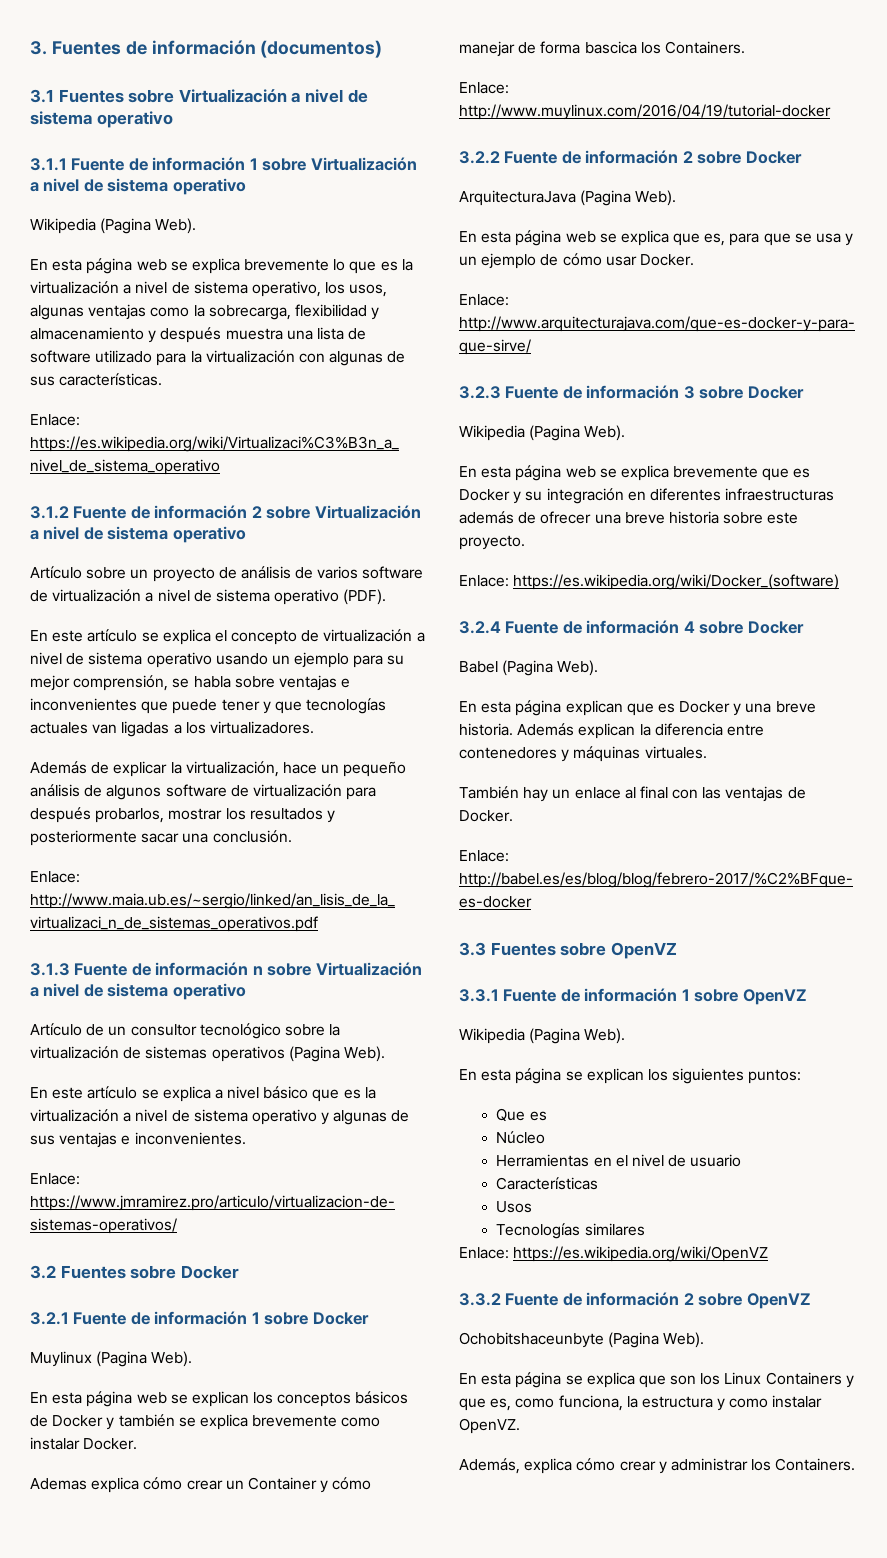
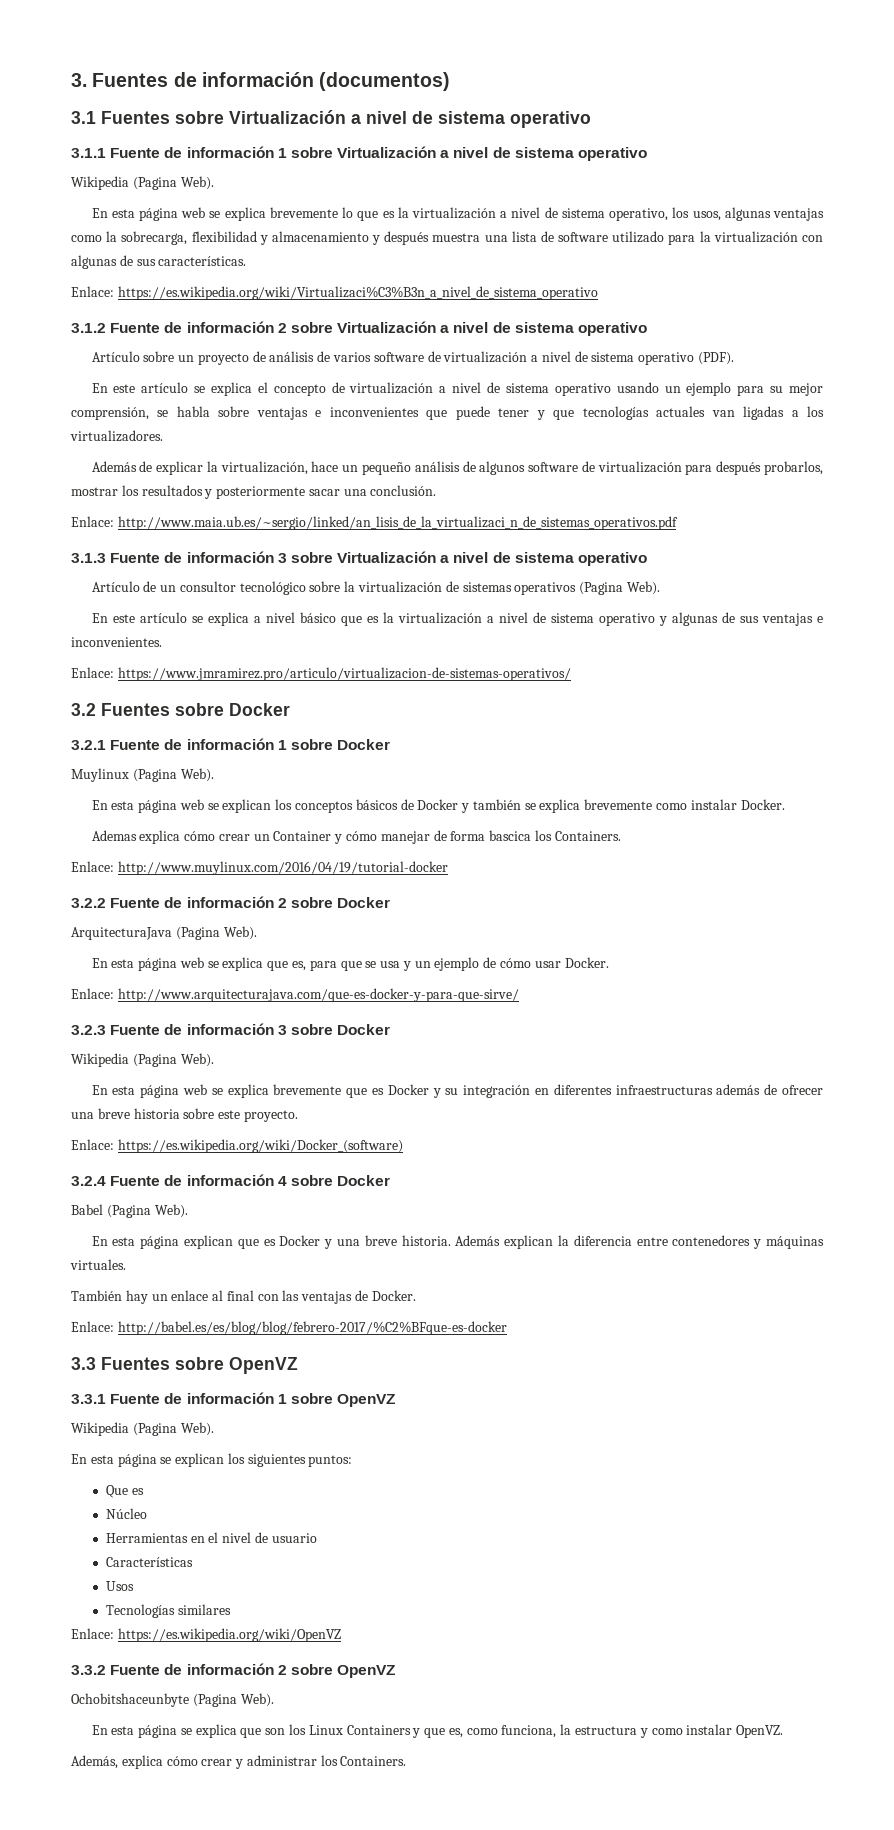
- 3.1.3 Fuente de información n sobre Virtualización a nivel de sistema operativo
+ 3.1.3 Fuente de información 3 sobre Virtualización a nivel de sistema operativo

